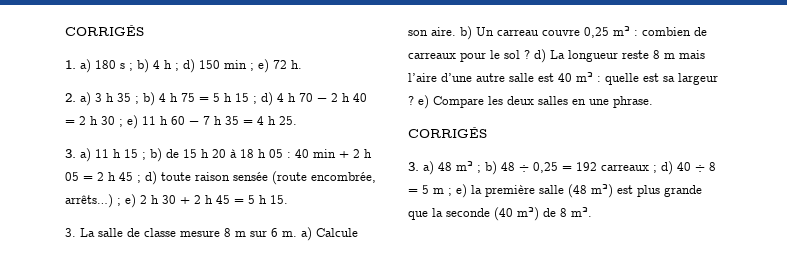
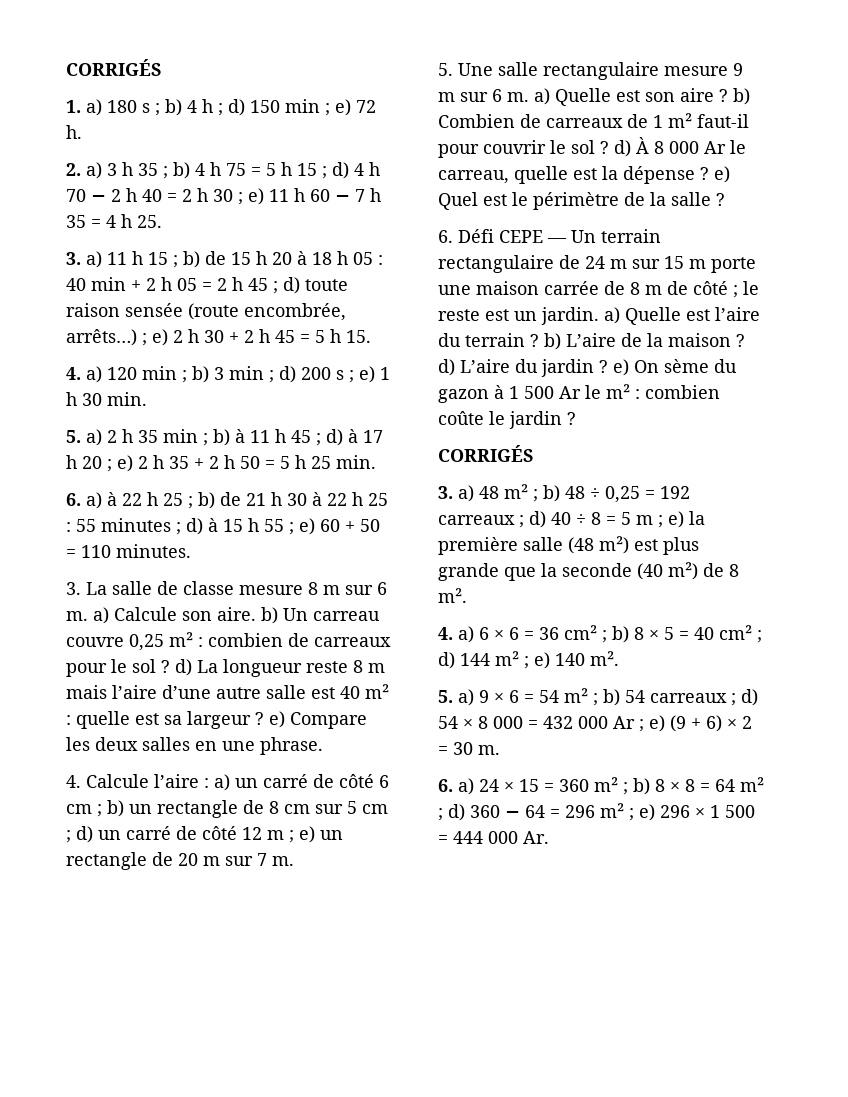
+ 4. a) 120 min ; b) 3 min ; d) 200 s ; e) 1 h 30 min.
+ 5. a) 2 h 35 min ; b) à 11 h 45 ; d) à 17 h 20 ; e) 2 h 35 + 2 h 50 = 5 h 25 min.
+ 6. a) à 22 h 25 ; b) de 21 h 30 à 22 h 25 : 55 minutes ; d) à 15 h 55 ; e) 60 + 50 = 110 minutes.
+ 4. Calcule l’aire : a) un carré de côté 6 cm ; b) un rectangle de 8 cm sur 5 cm ; d) un carré de côté 12 m ; e) un rectangle de 20 m sur 7 m.
+ 5. Une salle rectangulaire mesure 9 m sur 6 m. a) Quelle est son aire ? b) Combien de carreaux de 1 m² faut-il pour couvrir le sol ? d) À 8 000 Ar le carreau, quelle est la dépense ? e) Quel est le périmètre de la salle ?
+ 6. Défi CEPE — Un terrain rectangulaire de 24 m sur 15 m porte une maison carrée de 8 m de côté ; le reste est un jardin. a) Quelle est l’aire du terrain ? b) L’aire de la maison ? d) L’aire du jardin ? e) On sème du gazon à 1 500 Ar le m² : combien coûte le jardin ?
+ 4. a) 6 × 6 = 36 cm² ; b) 8 × 5 = 40 cm² ; d) 144 m² ; e) 140 m².
+ 5. a) 9 × 6 = 54 m² ; b) 54 carreaux ; d) 54 × 8 000 = 432 000 Ar ; e) (9 + 6) × 2 = 30 m.
+ 6. a) 24 × 15 = 360 m² ; b) 8 × 8 = 64 m² ; d) 360 − 64 = 296 m² ; e) 296 × 1 500 = 444 000 Ar.

